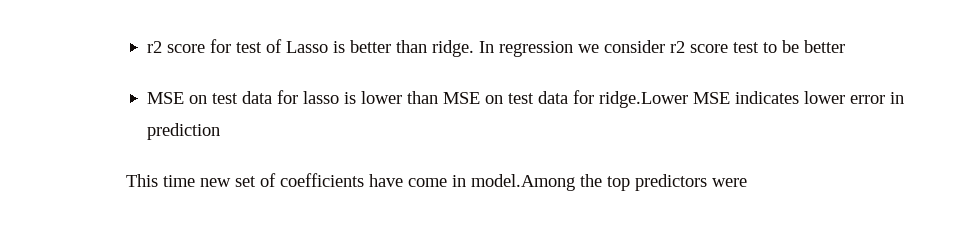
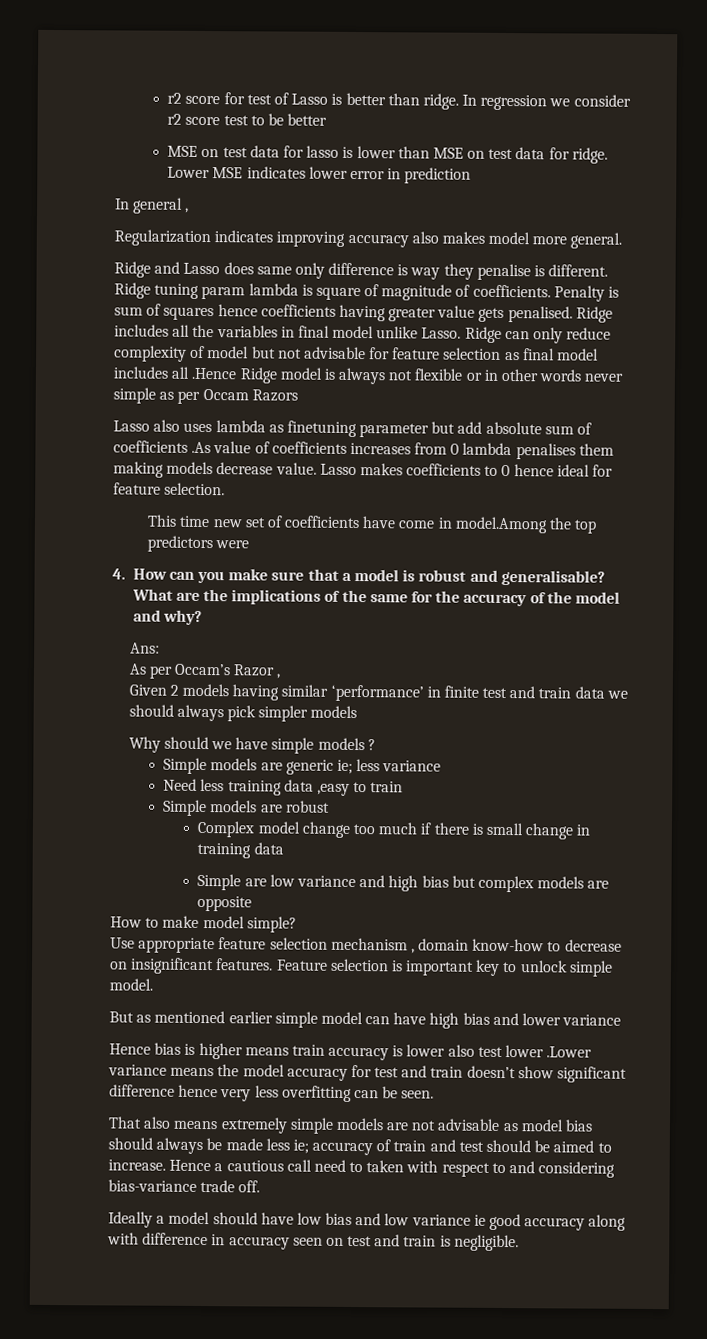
- MSE on test data for lasso is lower than MSE on test data for ridge.Lower MSE indicates lower error in prediction
+ MSE on test data for lasso is lower than MSE on test data for ridge. Lower MSE indicates lower error in prediction
+ In general ,
+ Regularization indicates improving accuracy also makes model more general.
+ Ridge and Lasso does same only difference is way they penalise is different. Ridge tuning param lambda is square of magnitude of coefficients. Penalty is sum of squares hence coefficients having greater value gets penalised. Ridge includes all the variables in final model unlike Lasso. Ridge can only reduce complexity of model but not advisable for feature selection as final model includes all .Hence Ridge model is always not flexible or in other words never simple as per Occam Razors
+ Lasso also uses lambda as finetuning parameter but add absolute sum of coefficients .As value of coefficients increases from 0 lambda penalises them making models decrease value. Lasso makes coefficients to 0 hence ideal for feature selection.
+ 4. How can you make sure that a model is robust and generalisable? What are the implications of the same for the accuracy of the model and why?
+ Ans:
+ As per Occam’s Razor ,
+ Given 2 models having similar ‘performance’ in finite test and train data we should always pick simpler models
+ Why should we have simple models ?
+ Simple models are generic ie; less variance
+ Need less training data ,easy to train
+ Simple models are robust
+ Complex model change too much if there is small change in training data
+ Simple are low variance and high bias but complex models are opposite
+ How to make model simple?
+ Use appropriate feature selection mechanism , domain know-how to decrease on insignificant features. Feature selection is important key to unlock simple model.
+ But as mentioned earlier simple model can have high bias and lower variance
+ Hence bias is higher means train accuracy is lower also test lower .Lower variance means the model accuracy for test and train doesn’t show significant difference hence very less overfitting can be seen.
+ That also means extremely simple models are not advisable as model bias should always be made less ie; accuracy of train and test should be aimed to increase. Hence a cautious call need to taken with respect to and considering bias-variance trade off.
+ Ideally a model should have low bias and low variance ie good accuracy along with difference in accuracy seen on test and train is negligible.

